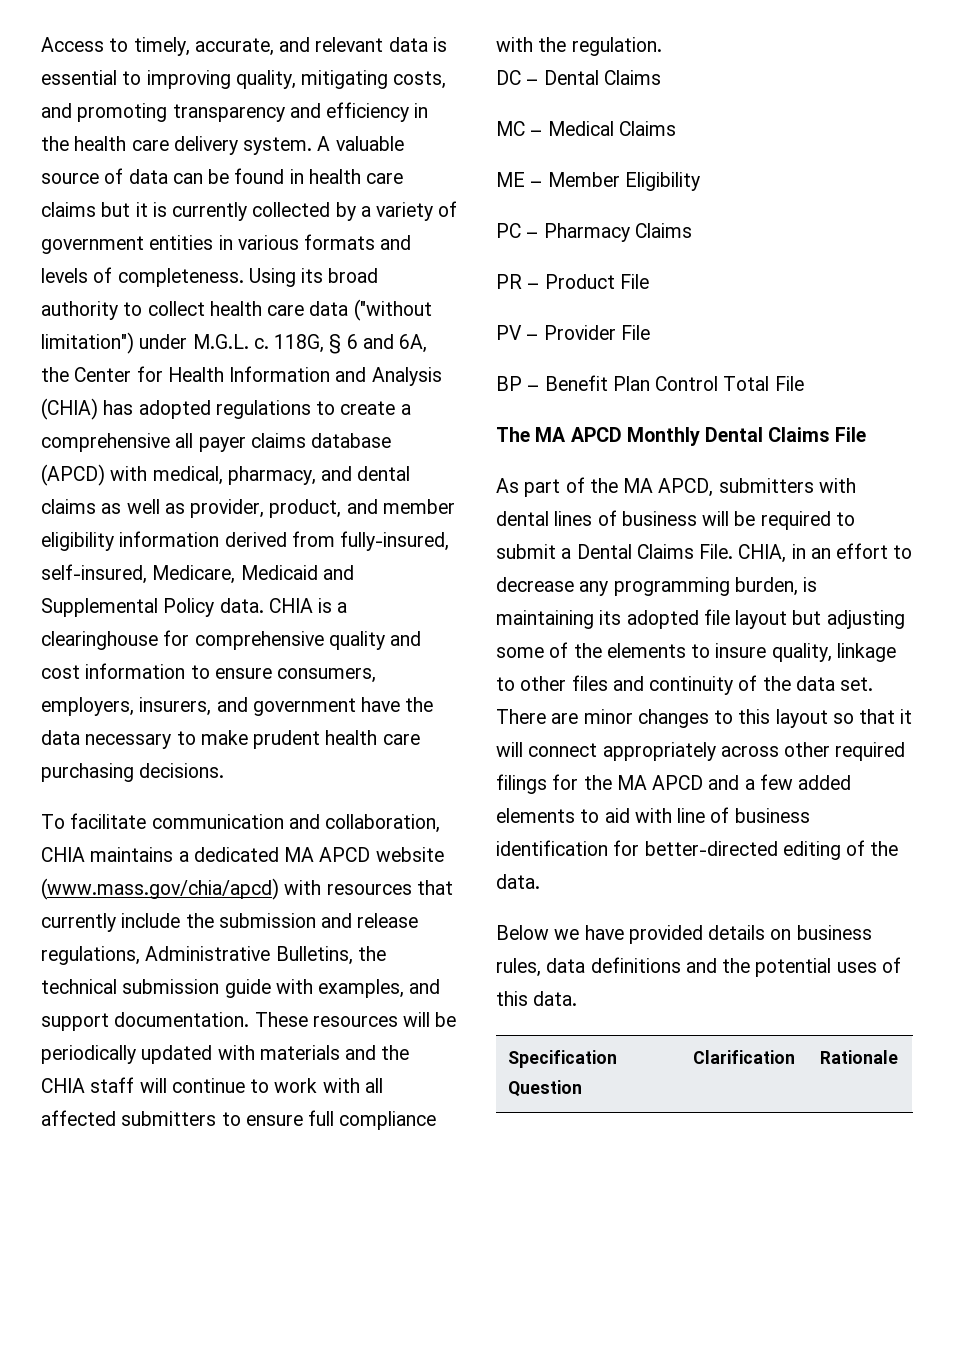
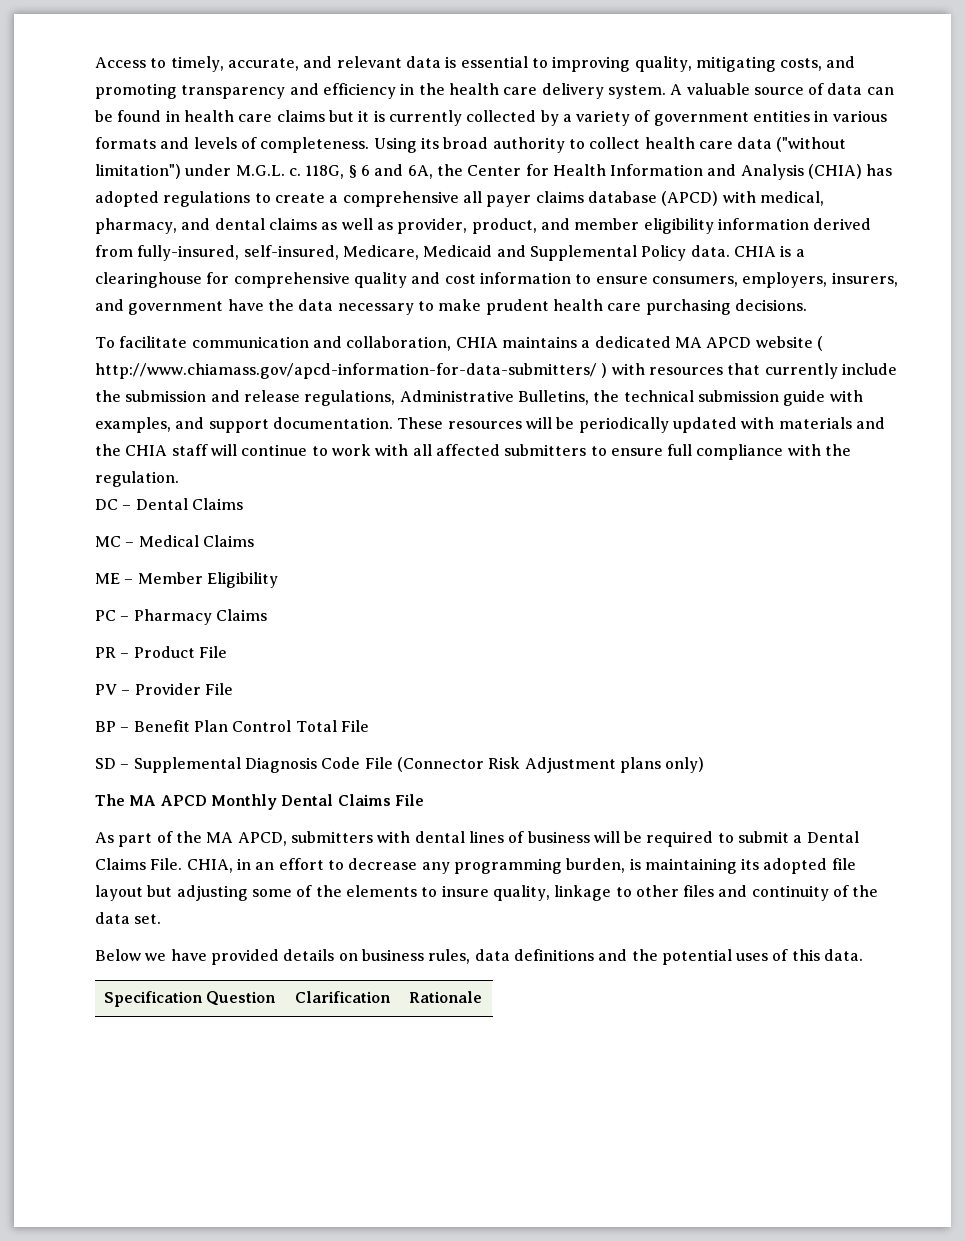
- To facilitate communication and collaboration, CHIA maintains a dedicated MA APCD website (www.mass.gov/chia/apcd) with resources that currently include the submission and release regulations, Administrative Bulletins, the technical submission guide with examples, and support documentation.
+ To facilitate communication and collaboration, CHIA maintains a dedicated MA APCD website ( http://www.chiamass.gov/apcd-information-for-data-submitters/ ) with resources that currently include the submission and release regulations, Administrative Bulletins, the technical submission guide with examples, and support documentation.
+ SD – Supplemental Diagnosis Code File (Connector Risk Adjustment plans only)
- There are minor changes to this layout so that it will connect appropriately across other required filings for the MA APCD and a few added elements to aid with line of business identification for better-directed editing of the data.

